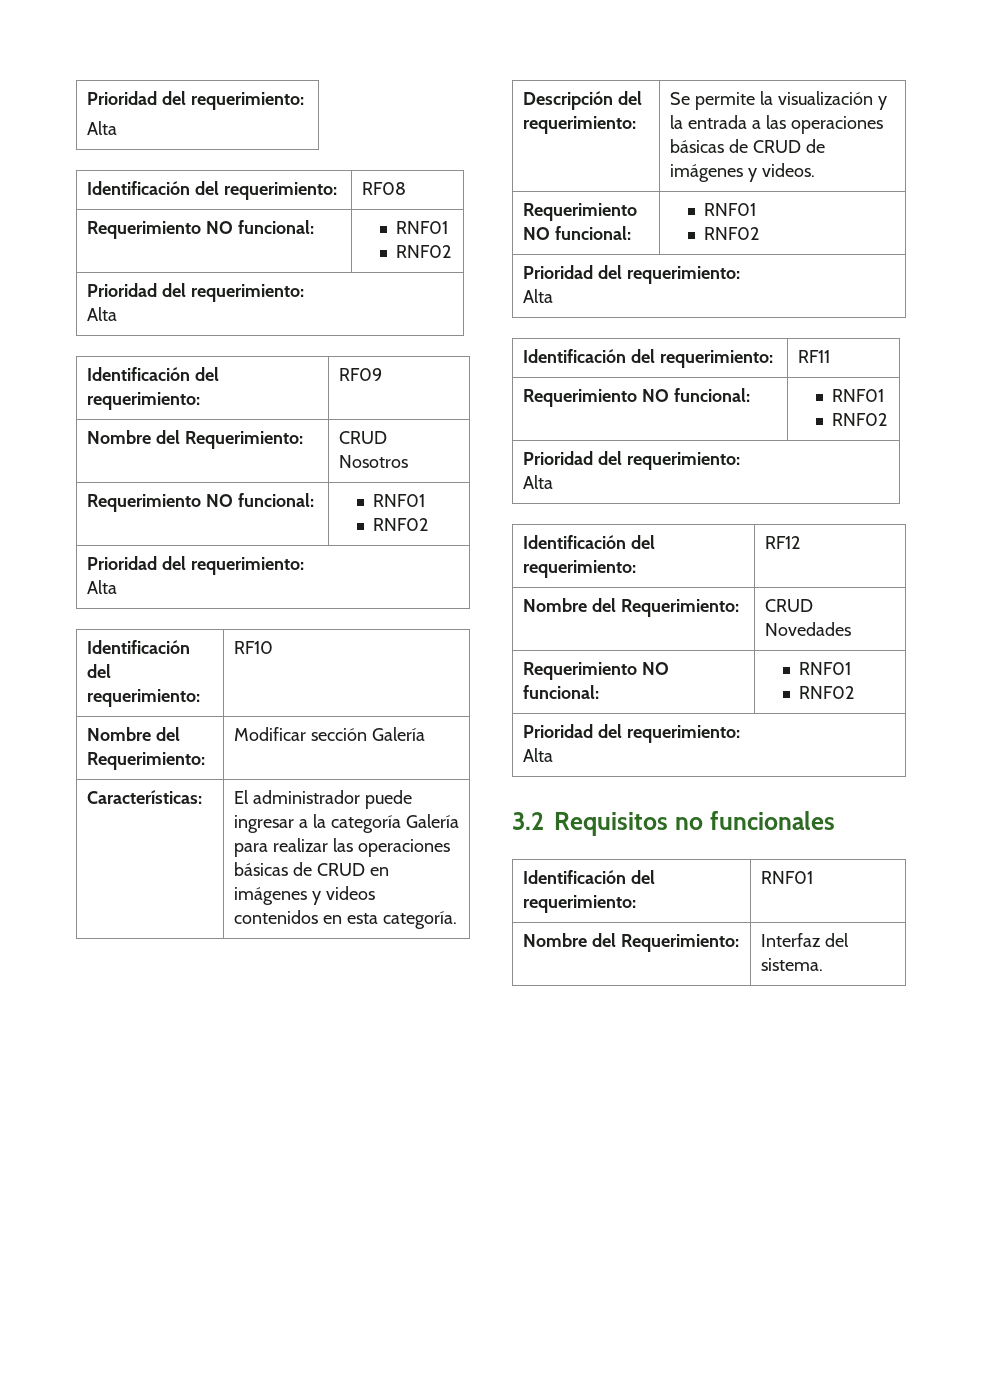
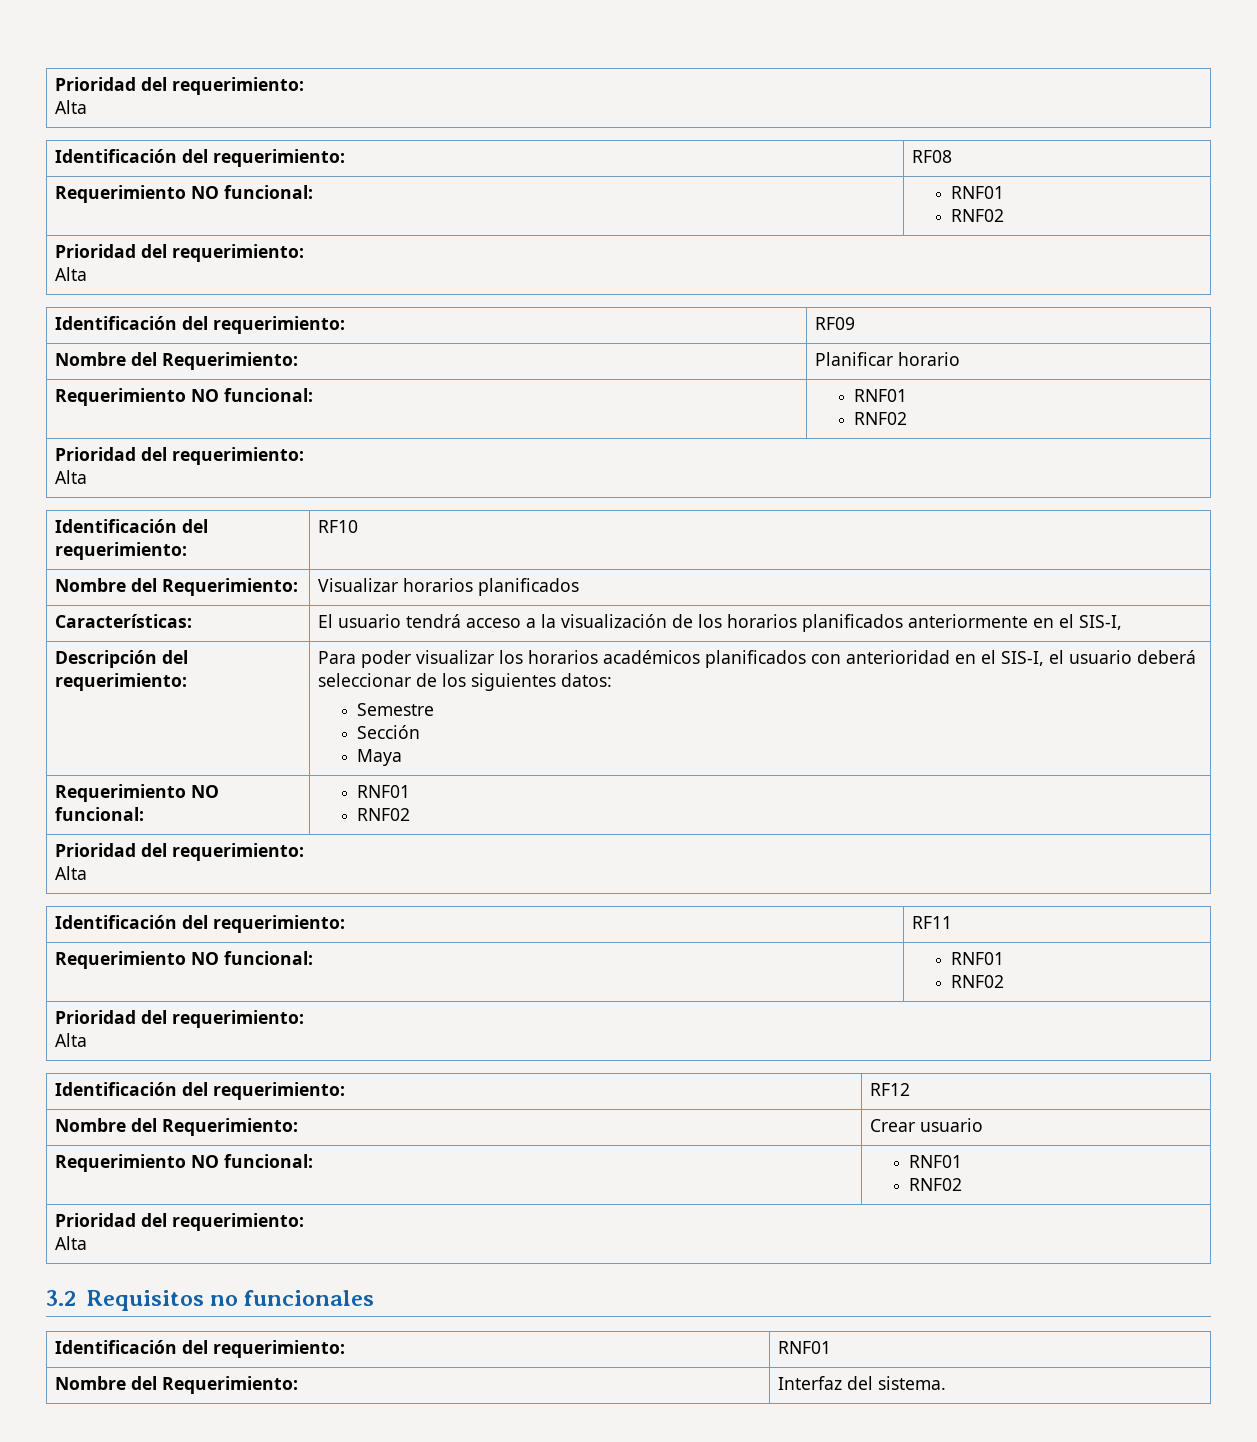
- Nombre del Requerimiento: | CRUD Nosotros
+ Nombre del Requerimiento: | Planificar horario
- Nombre del Requerimiento: | Modificar sección Galería
+ Nombre del Requerimiento: | Visualizar horarios planificados
- Características: | El administrador puede ingresar a la categoría Galería para realizar las operaciones básicas de CRUD en imágenes y videos contenidos en esta categoría.
- Descripción del requerimiento: | Se permite la visualización y la entrada a las operaciones básicas de CRUD de imágenes y videos.
+ Características: | El usuario tendrá acceso a la visualización de los horarios planificados anteriormente en el SIS-I,
+ Descripción del requerimiento: | Para poder visualizar los horarios académicos planificados con anterioridad en el SIS-I, el usuario deberá seleccionar de los siguientes datos:
+ Semestre
+ Sección
+ Maya
- Nombre del Requerimiento: | CRUD Novedades
+ Nombre del Requerimiento: | Crear usuario

